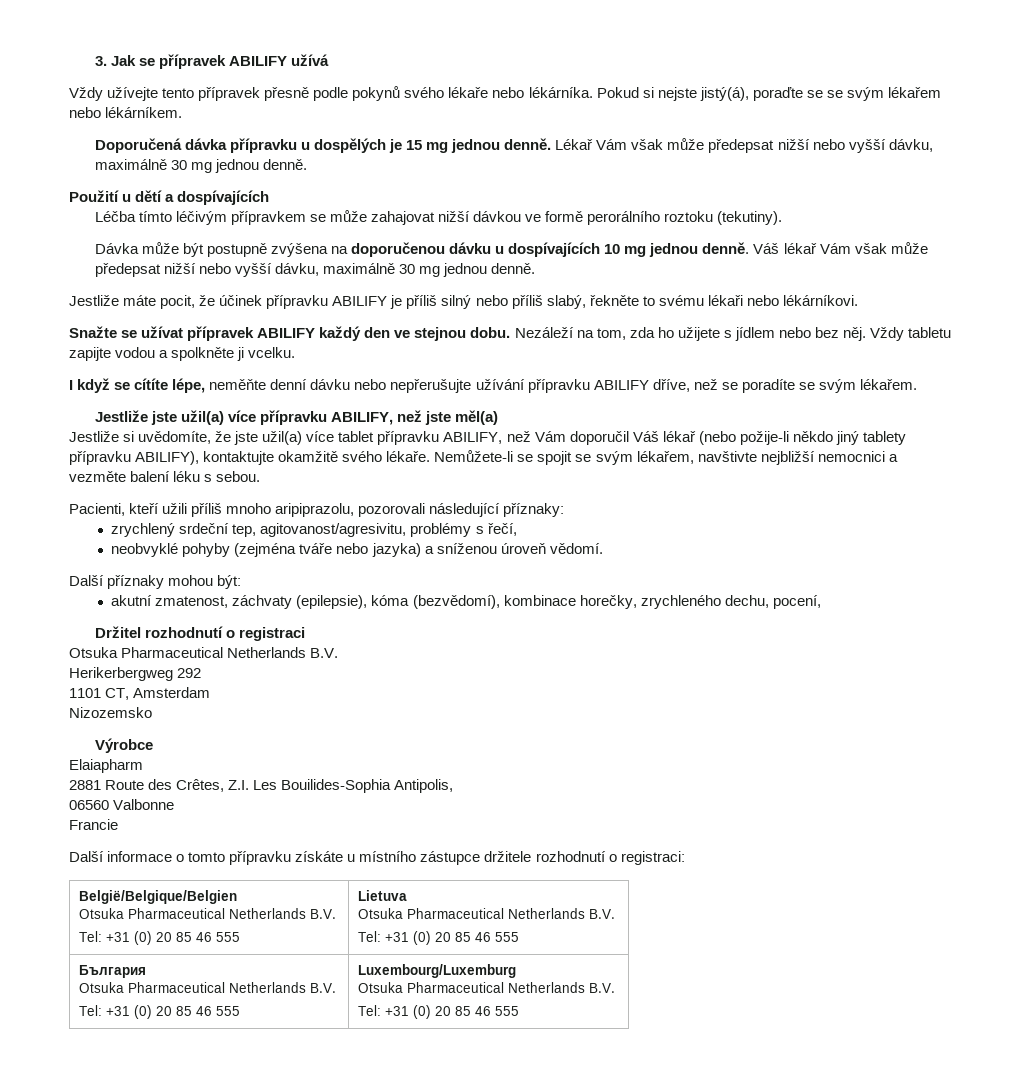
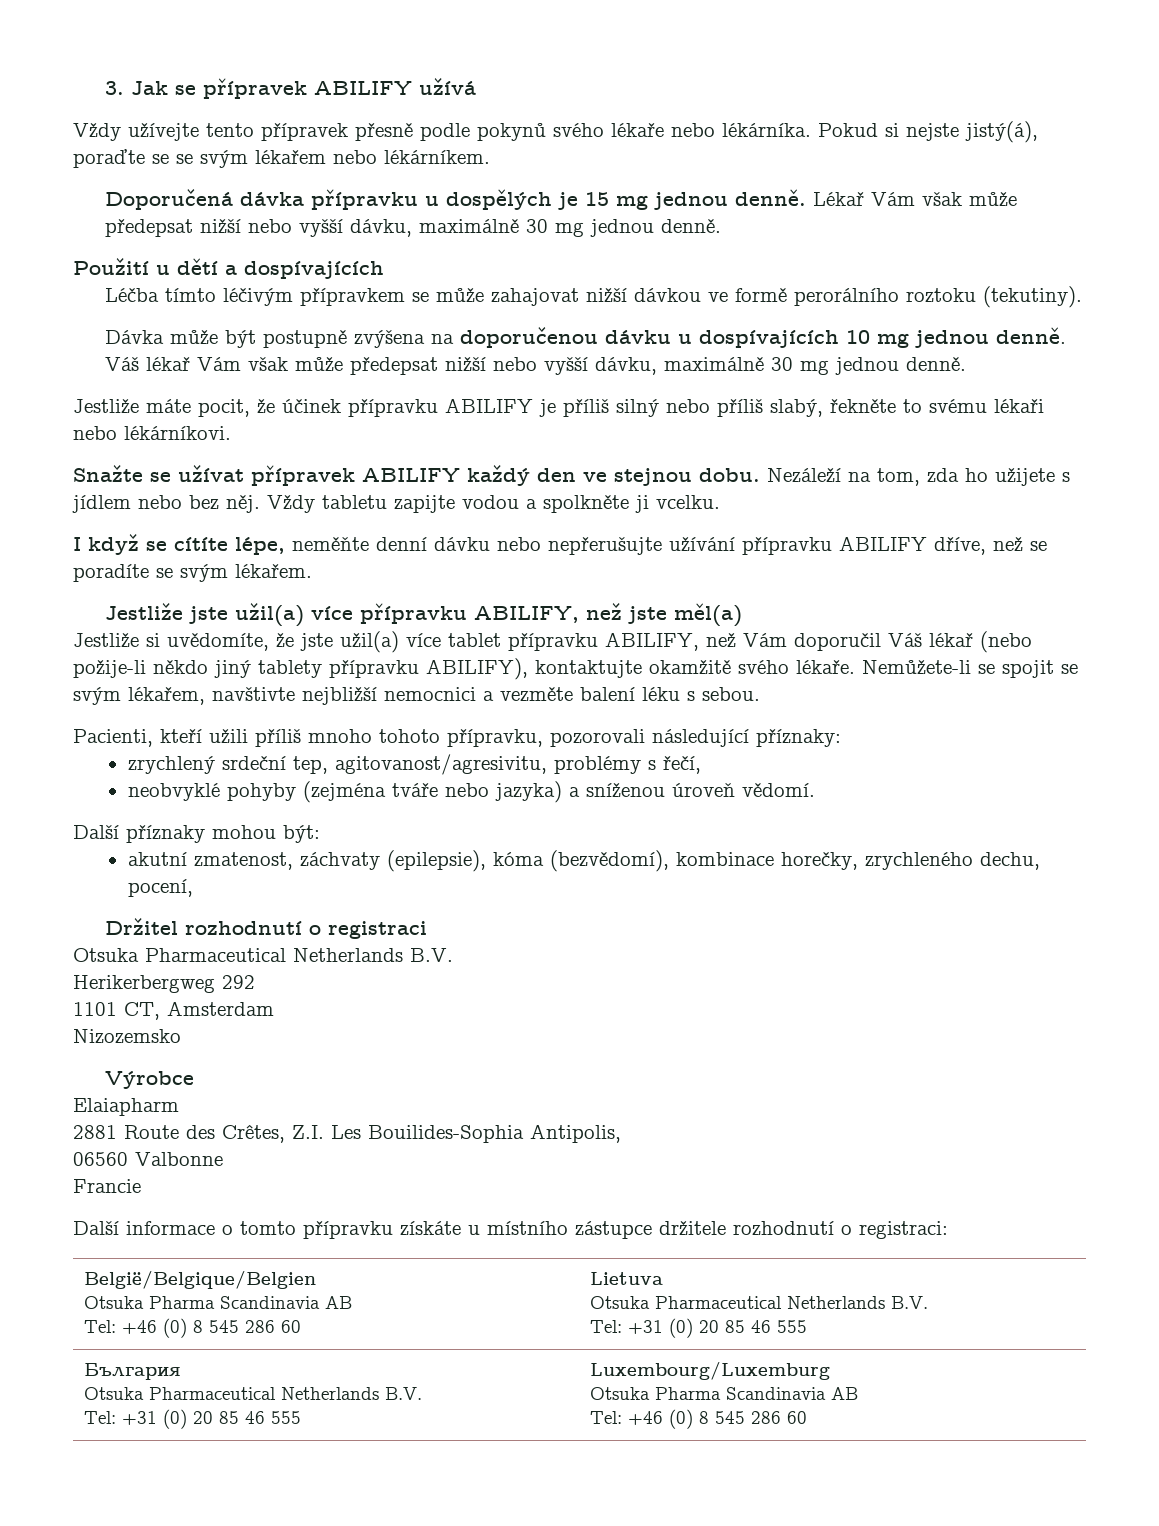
- Pacienti, kteří užili příliš mnoho aripiprazolu, pozorovali následující příznaky:
+ Pacienti, kteří užili příliš mnoho tohoto přípravku, pozorovali následující příznaky:
  België/Belgique/Belgien
- Otsuka Pharmaceutical Netherlands B.V.
- Tel: +31 (0) 20 85 46 555 | Lietuva
+ Otsuka Pharma Scandinavia AB
+ Tel: +46 (0) 8 545 286 60 | Lietuva
  България
  Otsuka Pharmaceutical Netherlands B.V.
  Tel: +31 (0) 20 85 46 555 | Luxembourg/Luxemburg
- Otsuka Pharmaceutical Netherlands B.V.
- Tel: +31 (0) 20 85 46 555
+ Otsuka Pharma Scandinavia AB
+ Tel: +46 (0) 8 545 286 60

